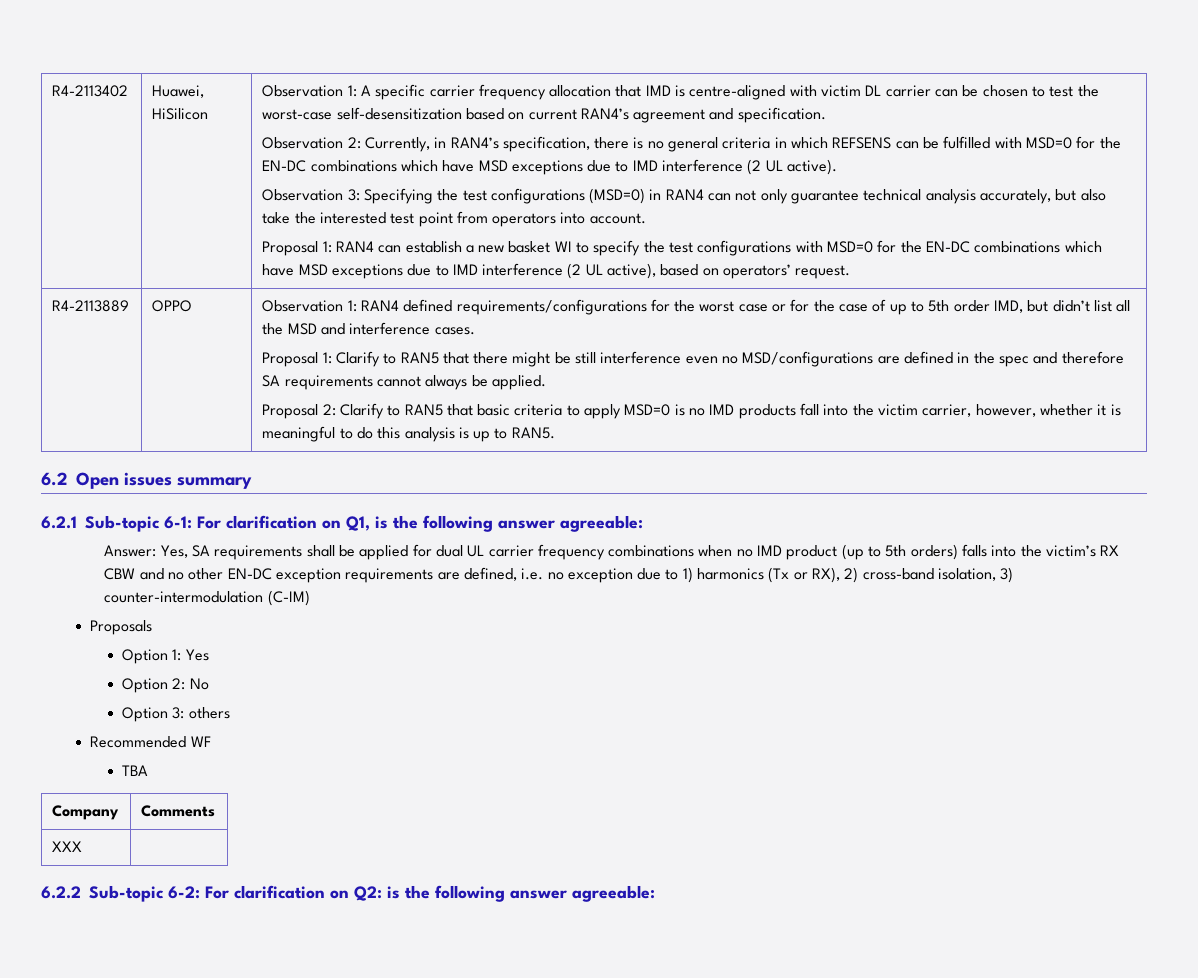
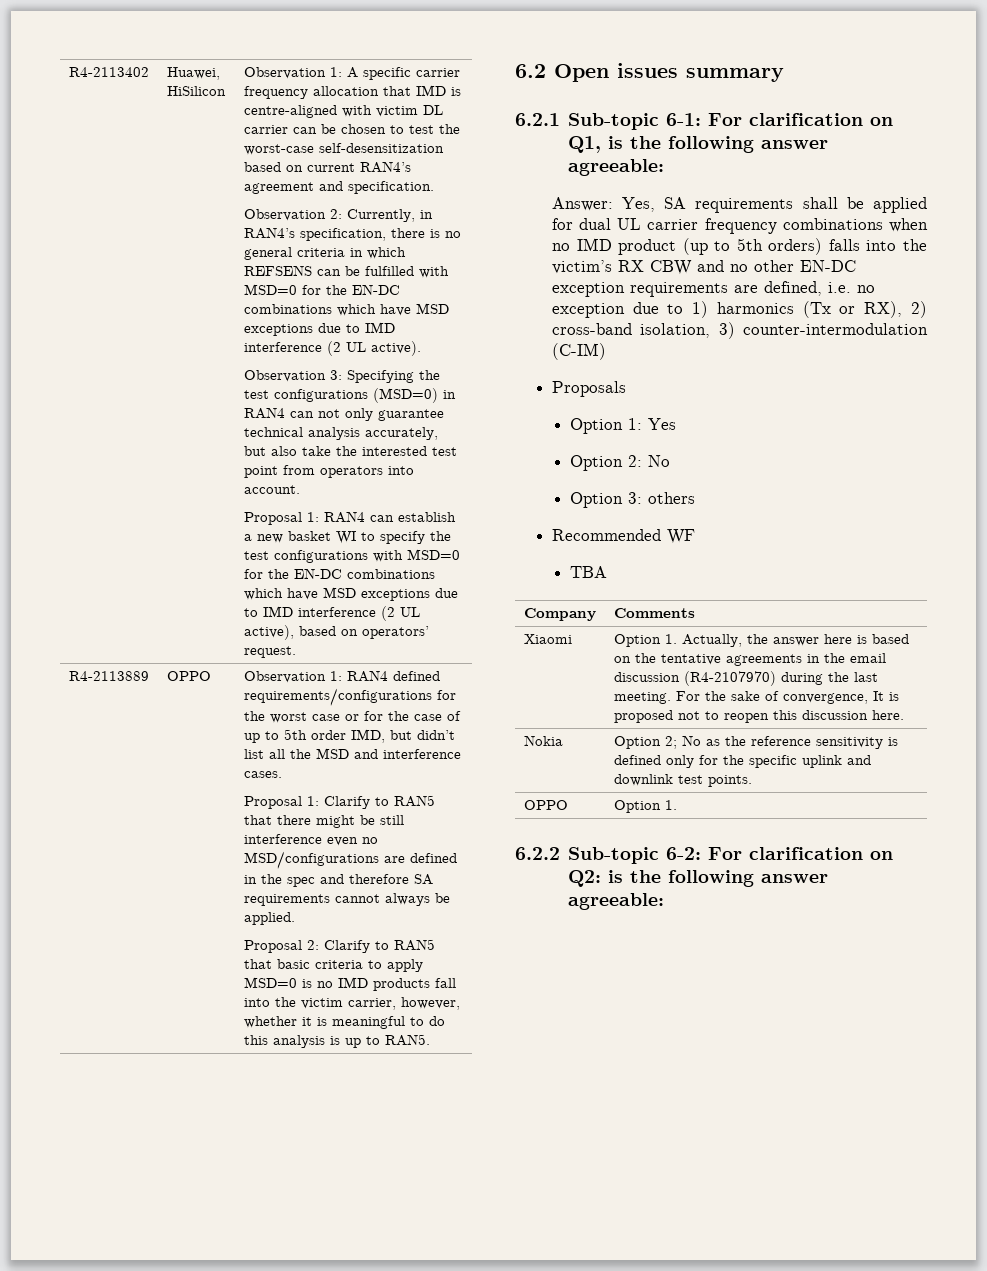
- XXX |
+ Xiaomi | Option 1. Actually, the answer here is based on the tentative agreements in the email discussion (R4-2107970) during the last meeting. For the sake of convergence, It is proposed not to reopen this discussion here.
+ Nokia | Option 2; No as the reference sensitivity is defined only for the specific uplink and downlink test points.
+ OPPO | Option 1.

